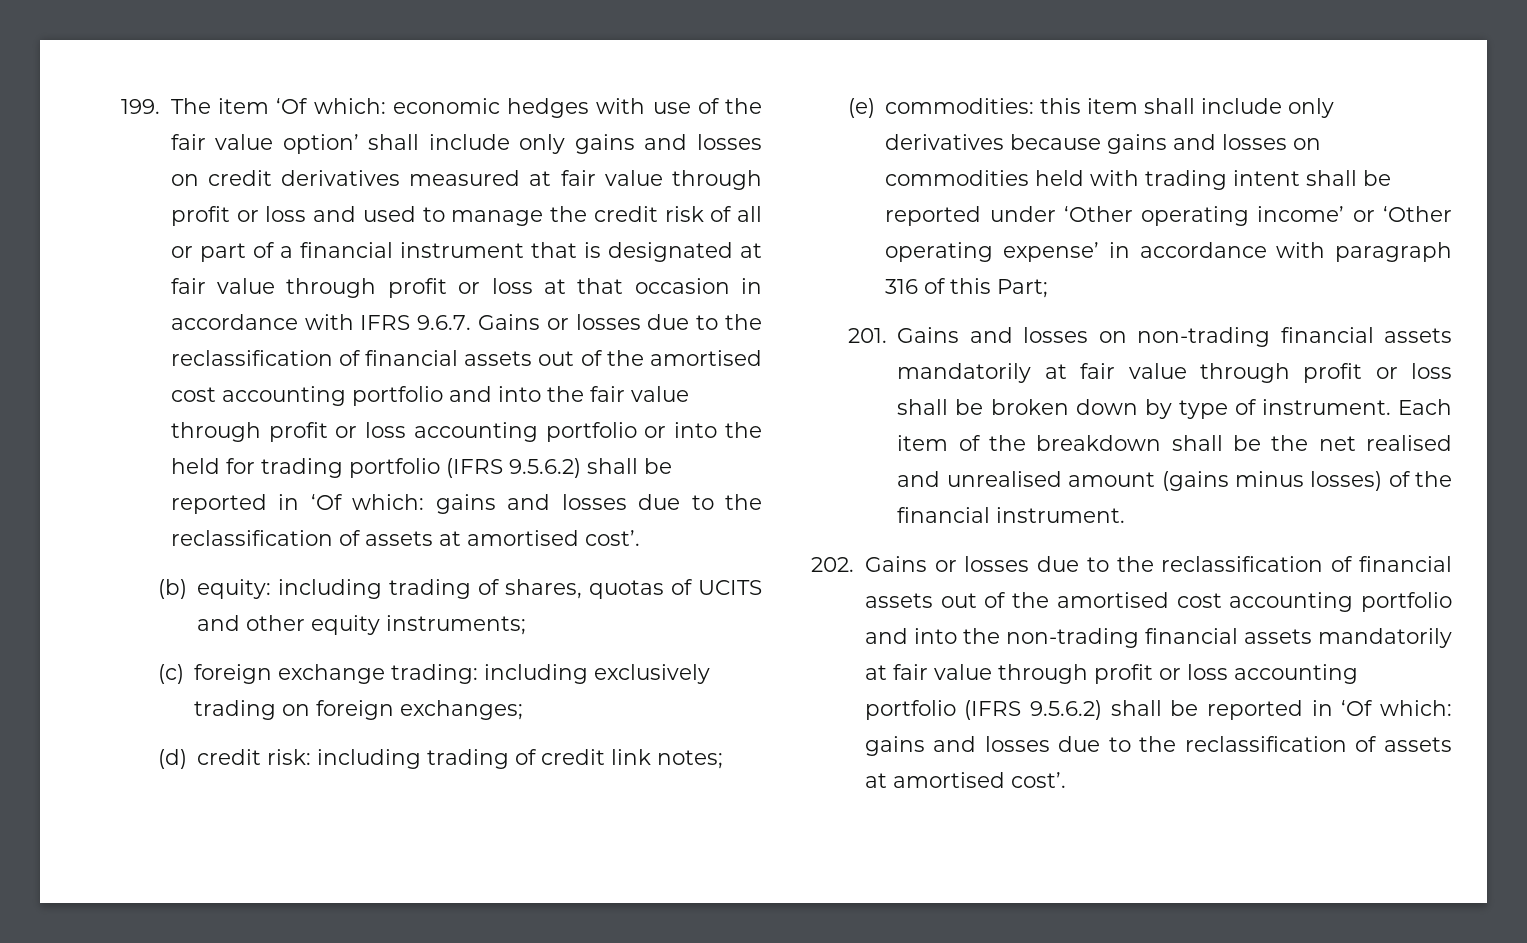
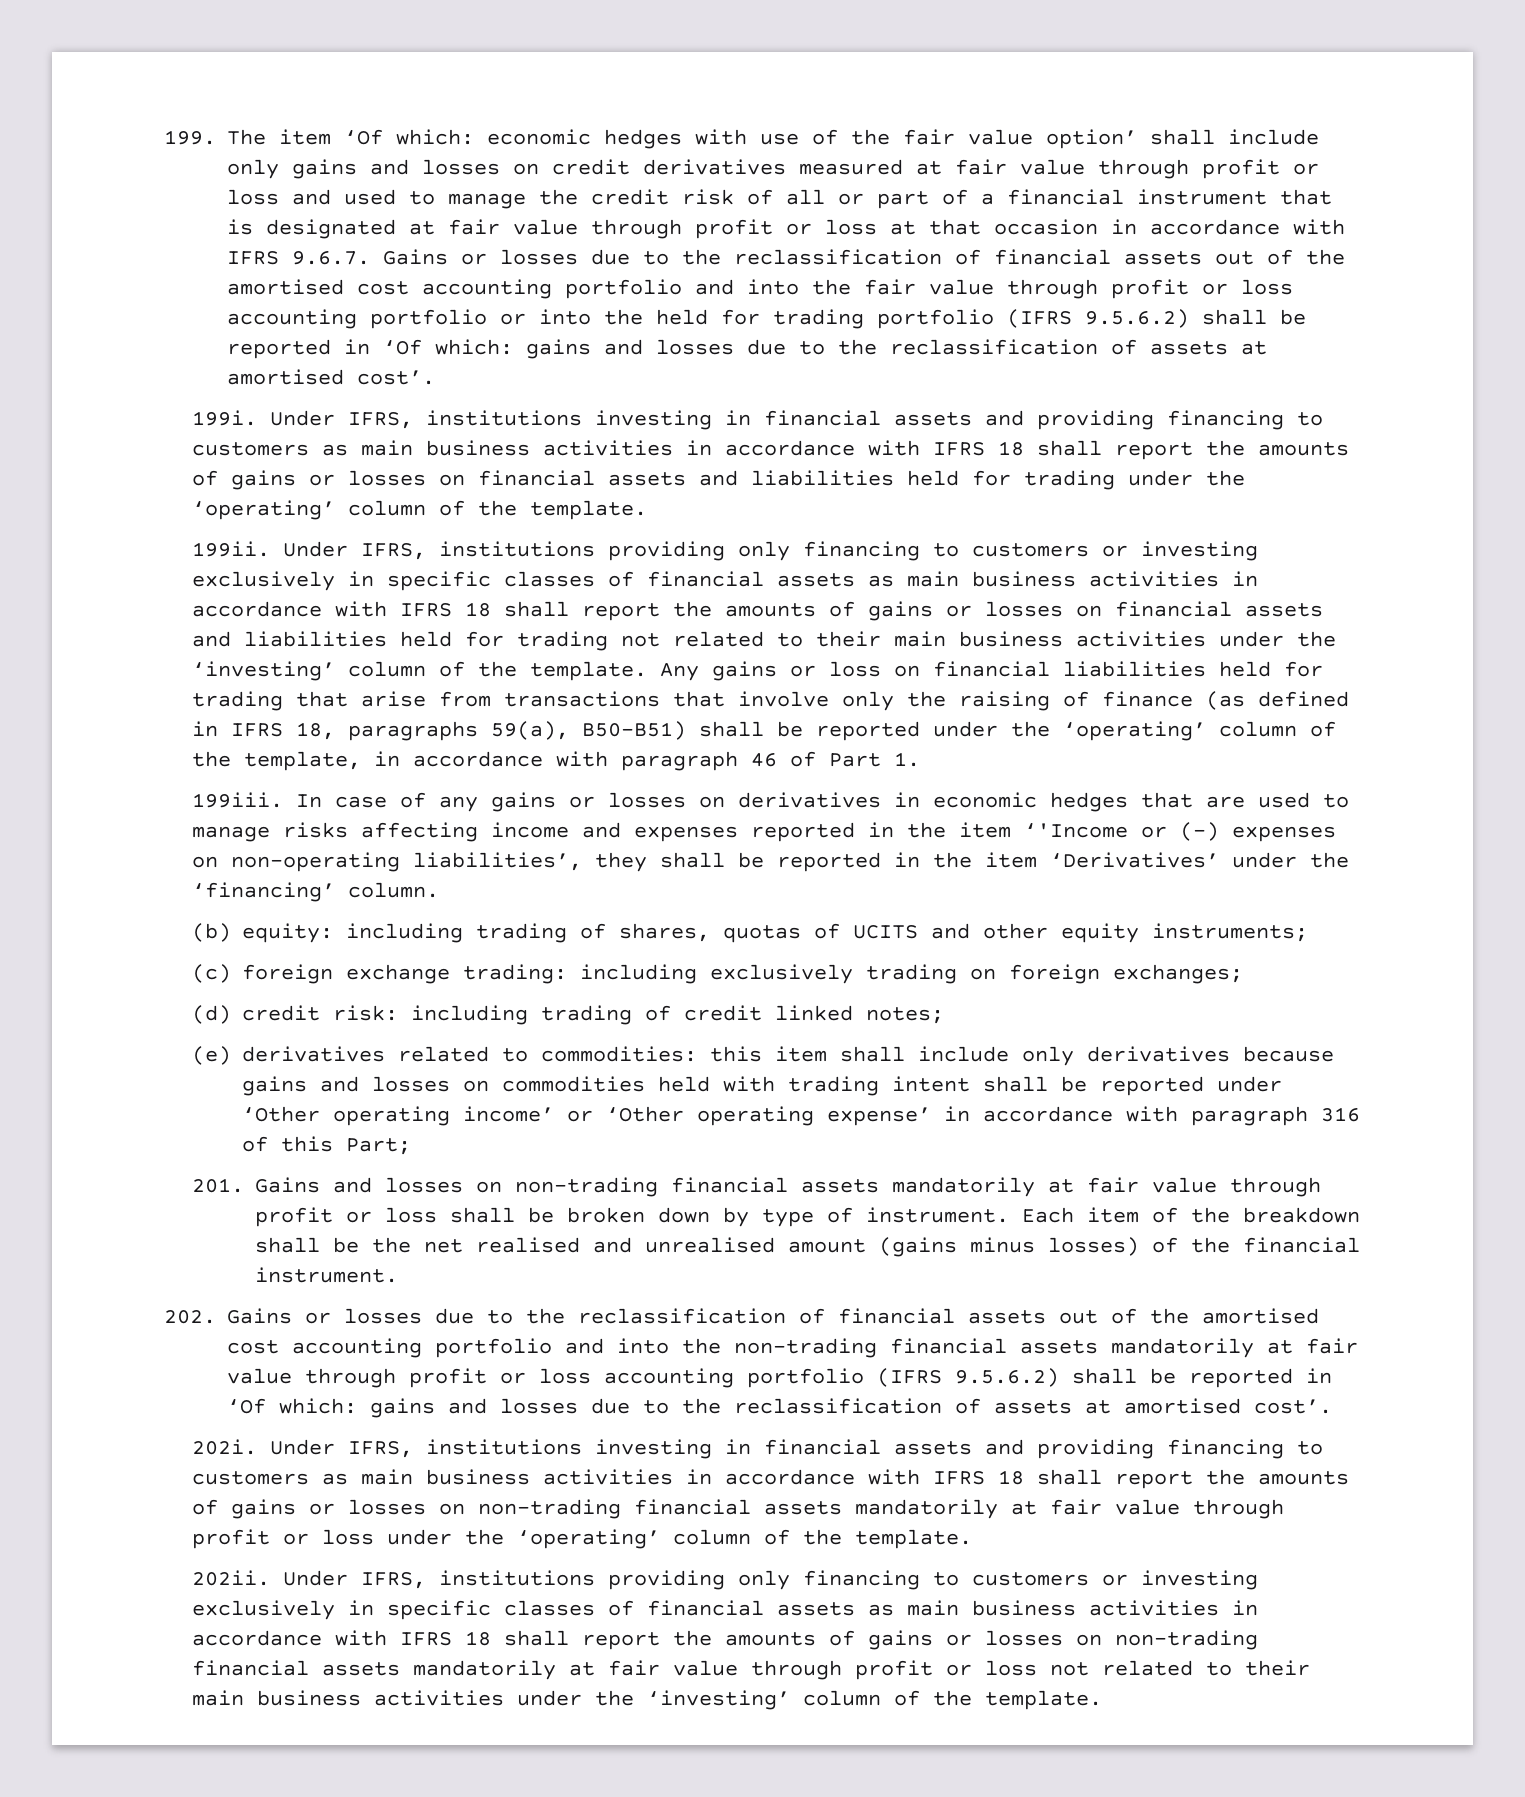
+ 199i. Under IFRS, institutions investing in financial assets and providing financing to customers as main business activities in accordance with IFRS 18 shall report the amounts of gains or losses on financial assets and liabilities held for trading under the ‘operating’ column of the template.
+ 199ii. Under IFRS, institutions providing only financing to customers or investing exclusively in specific classes of financial assets as main business activities in accordance with IFRS 18 shall report the amounts of gains or losses on financial assets and liabilities held for trading not related to their main business activities under the ‘investing’ column of the template. Any gains or loss on financial liabilities held for trading that arise from transactions that involve only the raising of finance (as defined in IFRS 18, paragraphs 59(a), B50-B51) shall be reported under the ‘operating’ column of the template, in accordance with paragraph 46 of Part 1.
+ 199iii. In case of any gains or losses on derivatives in economic hedges that are used to manage risks affecting income and expenses reported in the item ‘'Income or (-) expenses on non-operating liabilities’, they shall be reported in the item ‘Derivatives’ under the ‘financing’ column.
- (d) credit risk: including trading of credit link notes;
+ (d) credit risk: including trading of credit linked notes;
- (e) commodities: this item shall include only derivatives because gains and losses on commodities held with trading intent shall be reported under ‘Other operating income’ or ‘Other operating expense’ in accordance with paragraph 316 of this Part;
+ (e) derivatives related to commodities: this item shall include only derivatives because gains and losses on commodities held with trading intent shall be reported under ‘Other operating income’ or ‘Other operating expense’ in accordance with paragraph 316 of this Part;
+ 202i. Under IFRS, institutions investing in financial assets and providing financing to customers as main business activities in accordance with IFRS 18 shall report the amounts of gains or losses on non-trading financial assets mandatorily at fair value through profit or loss under the ‘operating’ column of the template.
+ 202ii. Under IFRS, institutions providing only financing to customers or investing exclusively in specific classes of financial assets as main business activities in accordance with IFRS 18 shall report the amounts of gains or losses on non-trading financial assets mandatorily at fair value through profit or loss not related to their main business activities under the ‘investing’ column of the template.

